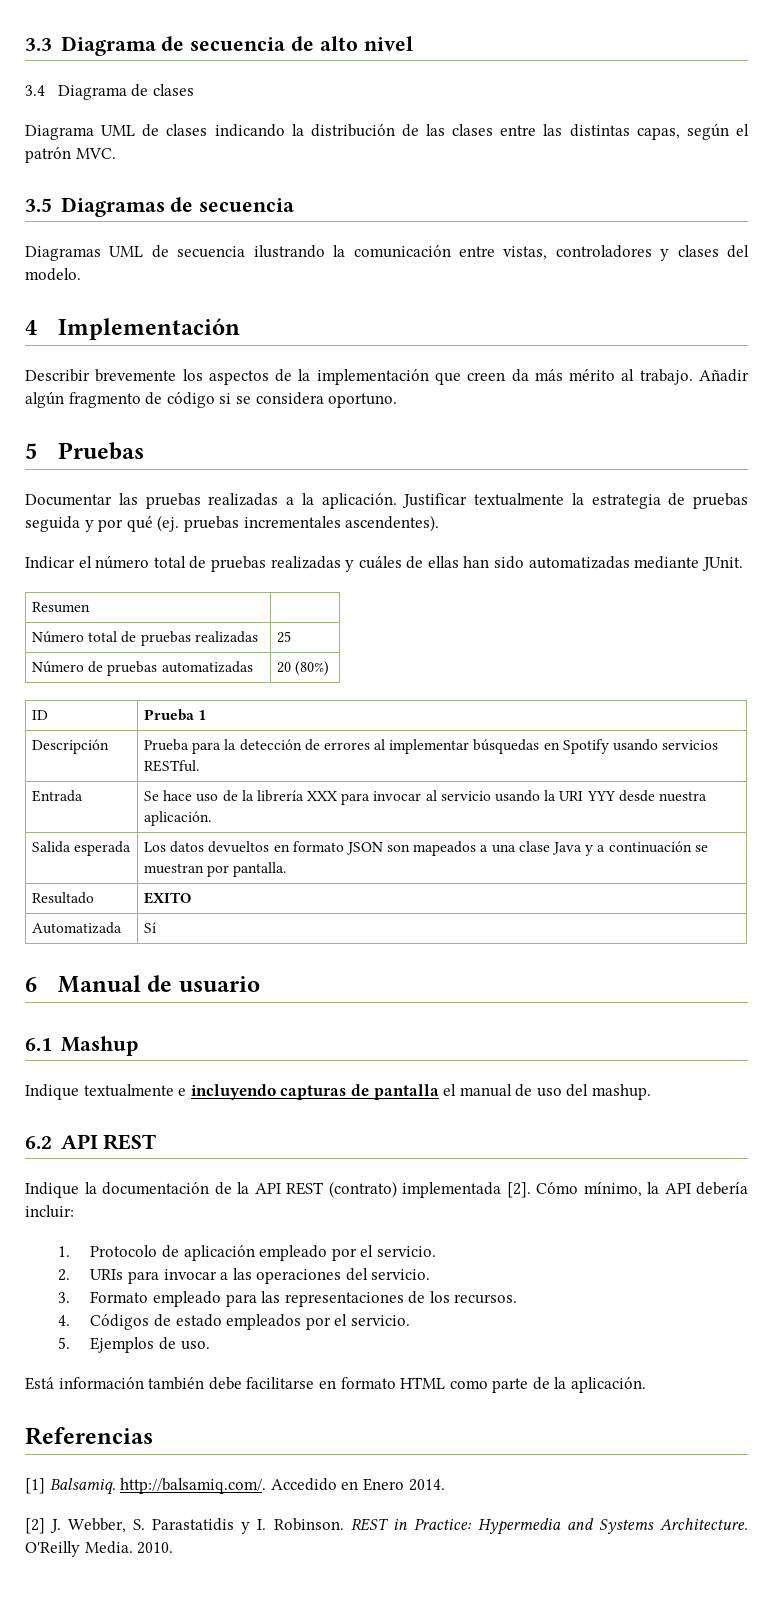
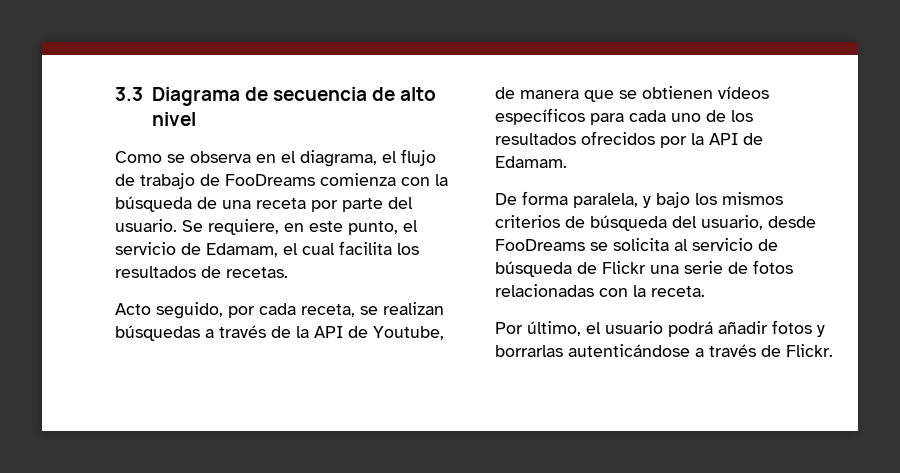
- 3.4 Diagrama de clases
- Diagrama UML de clases indicando la distribución de las clases entre las distintas capas, según el patrón MVC.
- 3.5 Diagramas de secuencia
- Diagramas UML de secuencia ilustrando la comunicación entre vistas, controladores y clases del modelo.
- 4 Implementación
- Describir brevemente los aspectos de la implementación que creen da más mérito al trabajo. Añadir algún fragmento de código si se considera oportuno.
- 5 Pruebas
- Documentar las pruebas realizadas a la aplicación. Justificar textualmente la estrategia de pruebas seguida y por qué (ej. pruebas incrementales ascendentes).
- Indicar el número total de pruebas realizadas y cuáles de ellas han sido automatizadas mediante JUnit.
- Resumen |
- Número total de pruebas realizadas | 25
- Número de pruebas automatizadas | 20 (80%)
- ID | Prueba 1
- Descripción | Prueba para la detección de errores al implementar búsquedas en Spotify usando servicios RESTful.
- Entrada | Se hace uso de la librería XXX para invocar al servicio usando la URI YYY desde nuestra aplicación.
- Salida esperada | Los datos devueltos en formato JSON son mapeados a una clase Java y a continuación se muestran por pantalla.
- Resultado | EXITO
- Automatizada | Sí
- 6 Manual de usuario
- 6.1 Mashup
- Indique textualmente e incluyendo capturas de pantalla el manual de uso del mashup.
- 6.2 API REST
- Indique la documentación de la API REST (contrato) implementada [2]. Cómo mínimo, la API debería incluir:
- 1. Protocolo de aplicación empleado por el servicio.
- 2. URIs para invocar a las operaciones del servicio.
- 3. Formato empleado para las representaciones de los recursos.
- 4. Códigos de estado empleados por el servicio.
- 5. Ejemplos de uso.
- Está información también debe facilitarse en formato HTML como parte de la aplicación.
- Referencias
- [1] Balsamiq. http://balsamiq.com/. Accedido en Enero 2014.
- [2] J. Webber, S. Parastatidis y I. Robinson. REST in Practice: Hypermedia and Systems Architecture. O'Reilly Media. 2010.
+ Como se observa en el diagrama, el flujo de trabajo de FooDreams comienza con la búsqueda de una receta por parte del usuario. Se requiere, en este punto, el servicio de Edamam, el cual facilita los resultados de recetas.
+ Acto seguido, por cada receta, se realizan búsquedas a través de la API de Youtube, de manera que se obtienen vídeos específicos para cada uno de los resultados ofrecidos por la API de Edamam.
+ De forma paralela, y bajo los mismos criterios de búsqueda del usuario, desde FooDreams se solicita al servicio de búsqueda de Flickr una serie de fotos relacionadas con la receta.
+ Por último, el usuario podrá añadir fotos y borrarlas autenticándose a través de Flickr.

